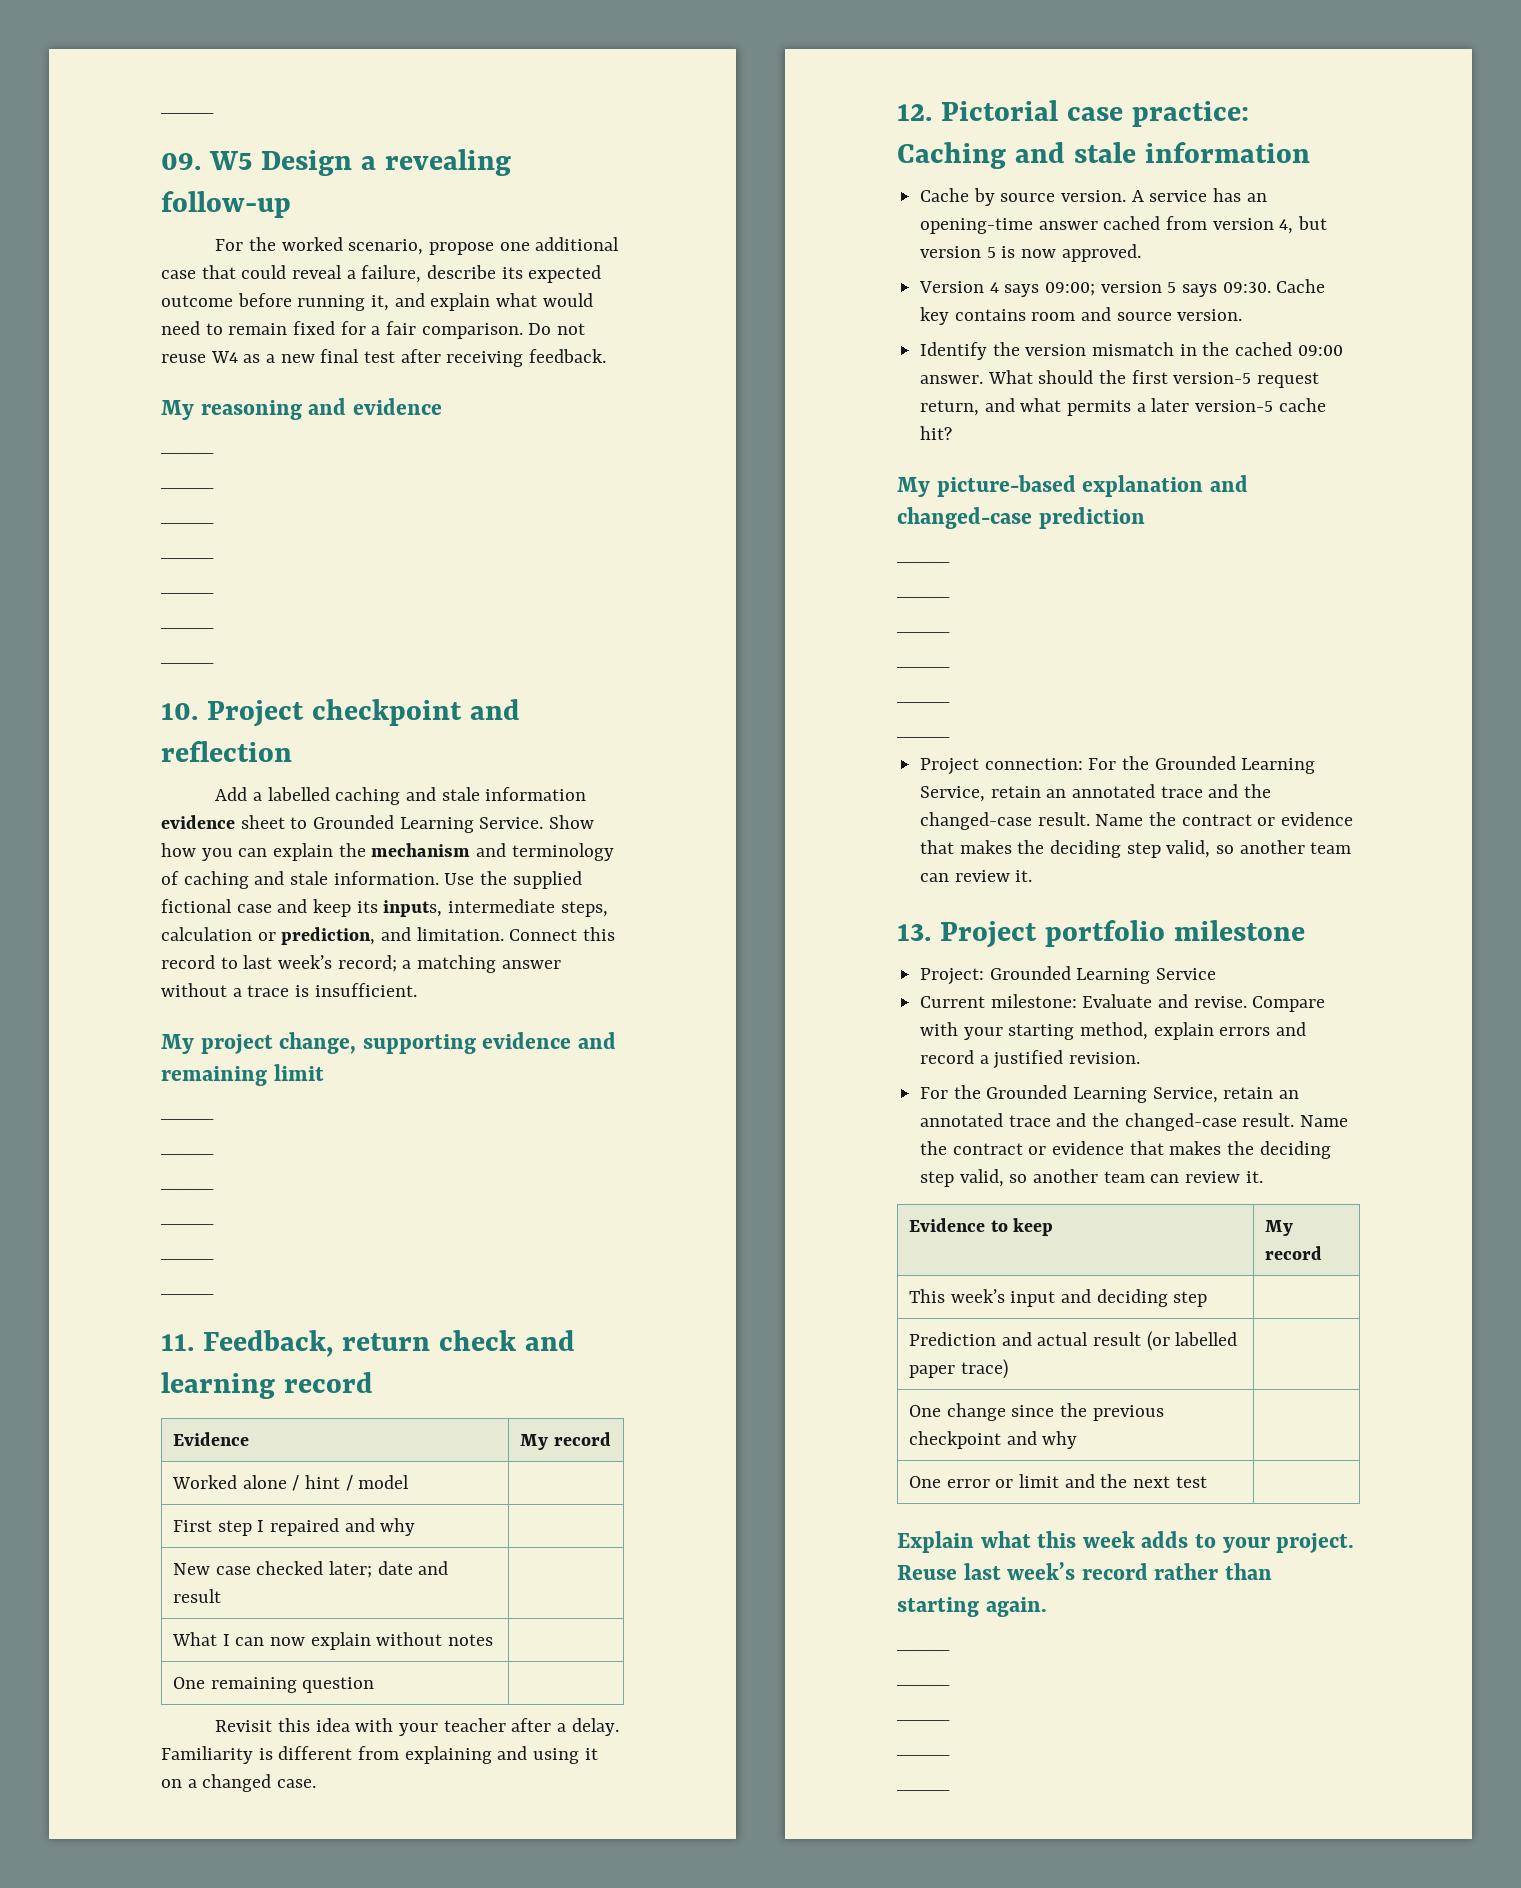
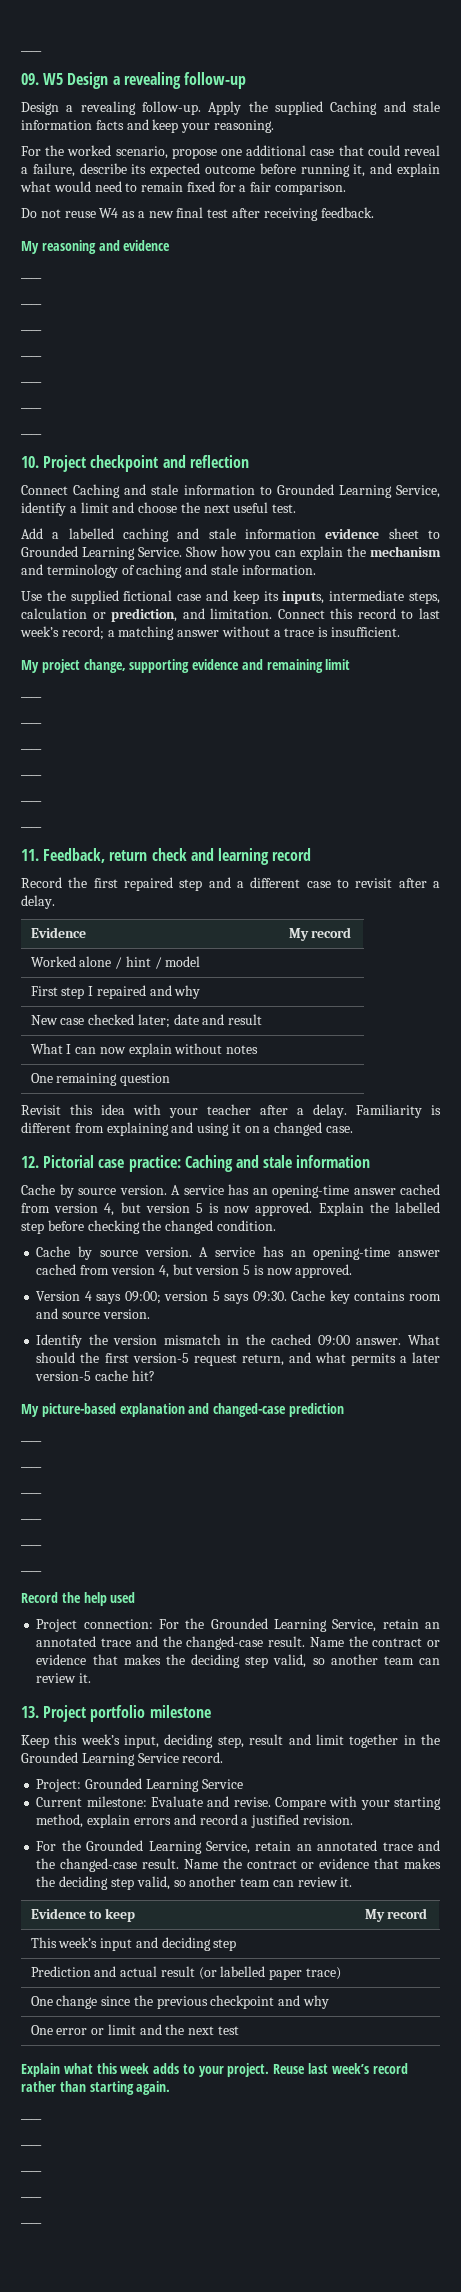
+ Design a revealing follow-up. Apply the supplied Caching and stale information facts and keep your reasoning.
- For the worked scenario, propose one additional case that could reveal a failure, describe its expected outcome before running it, and explain what would need to remain fixed for a fair comparison. Do not reuse W4 as a new final test after receiving feedback.
+ For the worked scenario, propose one additional case that could reveal a failure, describe its expected outcome before running it, and explain what would need to remain fixed for a fair comparison.
+ Do not reuse W4 as a new final test after receiving feedback.
+ Connect Caching and stale information to Grounded Learning Service, identify a limit and choose the next useful test.
- Show how you can explain the mechanism and terminology of caching and stale information. Use the supplied fictional case and keep its inputs, intermediate steps, calculation or prediction, and limitation.
+ Show how you can explain the mechanism and terminology of caching and stale information.
+ Use the supplied fictional case and keep its inputs, intermediate steps, calculation or prediction, and limitation.
+ Record the first repaired step and a different case to revisit after a delay.
+ Cache by source version. A service has an opening-time answer cached from version 4, but version 5 is now approved. Explain the labelled step before checking the changed condition.
+ Record the help used
+ Keep this week’s input, deciding step, result and limit together in the Grounded Learning Service record.

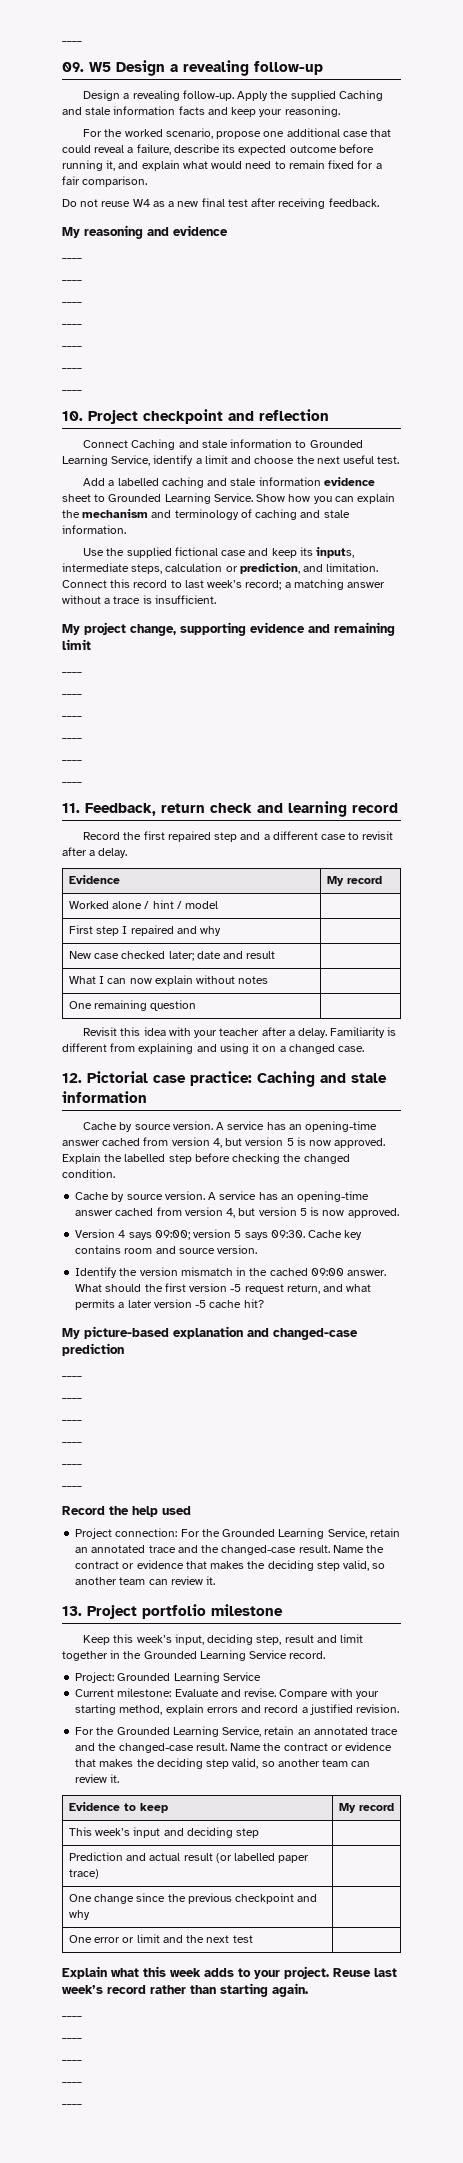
- What should the first version-5 request return, and what permits a later version-5 cache hit?
+ What should the first version -5 request return, and what permits a later version -5 cache hit?

